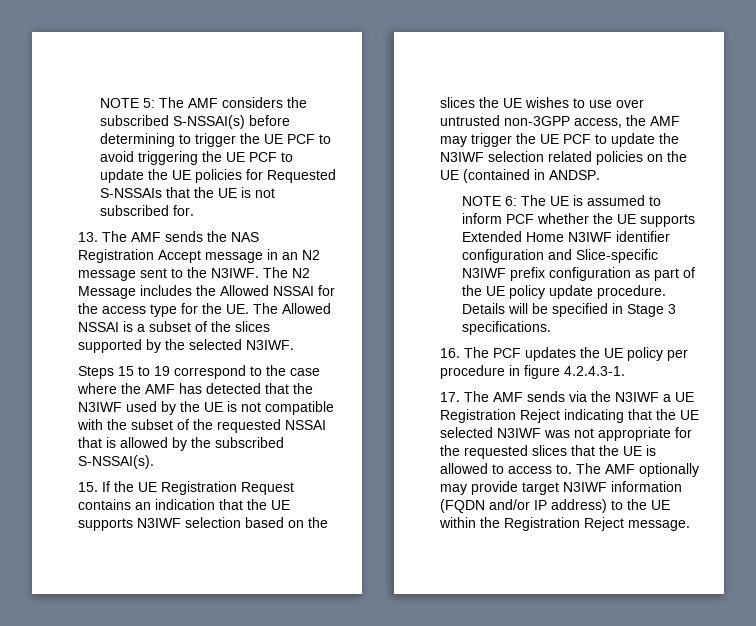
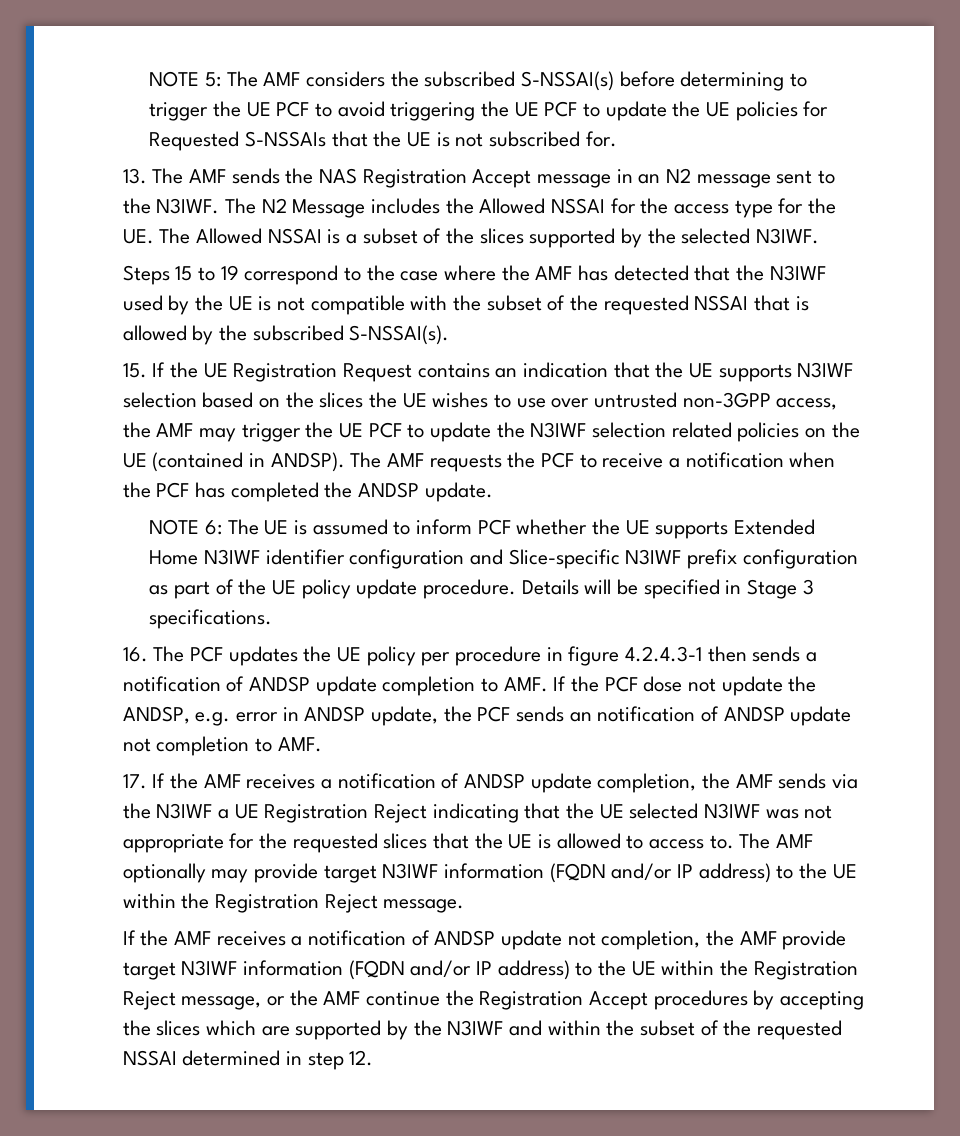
- 15. If the UE Registration Request contains an indication that the UE supports N3IWF selection based on the slices the UE wishes to use over untrusted non-3GPP access, the AMF may trigger the UE PCF to update the N3IWF selection related policies on the UE (contained in ANDSP.
+ 15. If the UE Registration Request contains an indication that the UE supports N3IWF selection based on the slices the UE wishes to use over untrusted non-3GPP access, the AMF may trigger the UE PCF to update the N3IWF selection related policies on the UE (contained in ANDSP). The AMF requests the PCF to receive a notification when the PCF has completed the ANDSP update.
- 16. The PCF updates the UE policy per procedure in figure 4.2.4.3-1.
- 17. The AMF sends via the N3IWF a UE Registration Reject indicating that the UE selected N3IWF was not appropriate for the requested slices that the UE is allowed to access to.
+ 16. The PCF updates the UE policy per procedure in figure 4.2.4.3-1 then sends a notification of ANDSP update completion to AMF. If the PCF dose not update the ANDSP, e.g. error in ANDSP update, the PCF sends an notification of ANDSP update not completion to AMF.
+ 17. If the AMF receives a notification of ANDSP update completion, the AMF sends via the N3IWF a UE Registration Reject indicating that the UE selected N3IWF was not appropriate for the requested slices that the UE is allowed to access to.
+ If the AMF receives a notification of ANDSP update not completion, the AMF provide target N3IWF information (FQDN and/or IP address) to the UE within the Registration Reject message, or the AMF continue the Registration Accept procedures by accepting the slices which are supported by the N3IWF and within the subset of the requested NSSAI determined in step 12.

